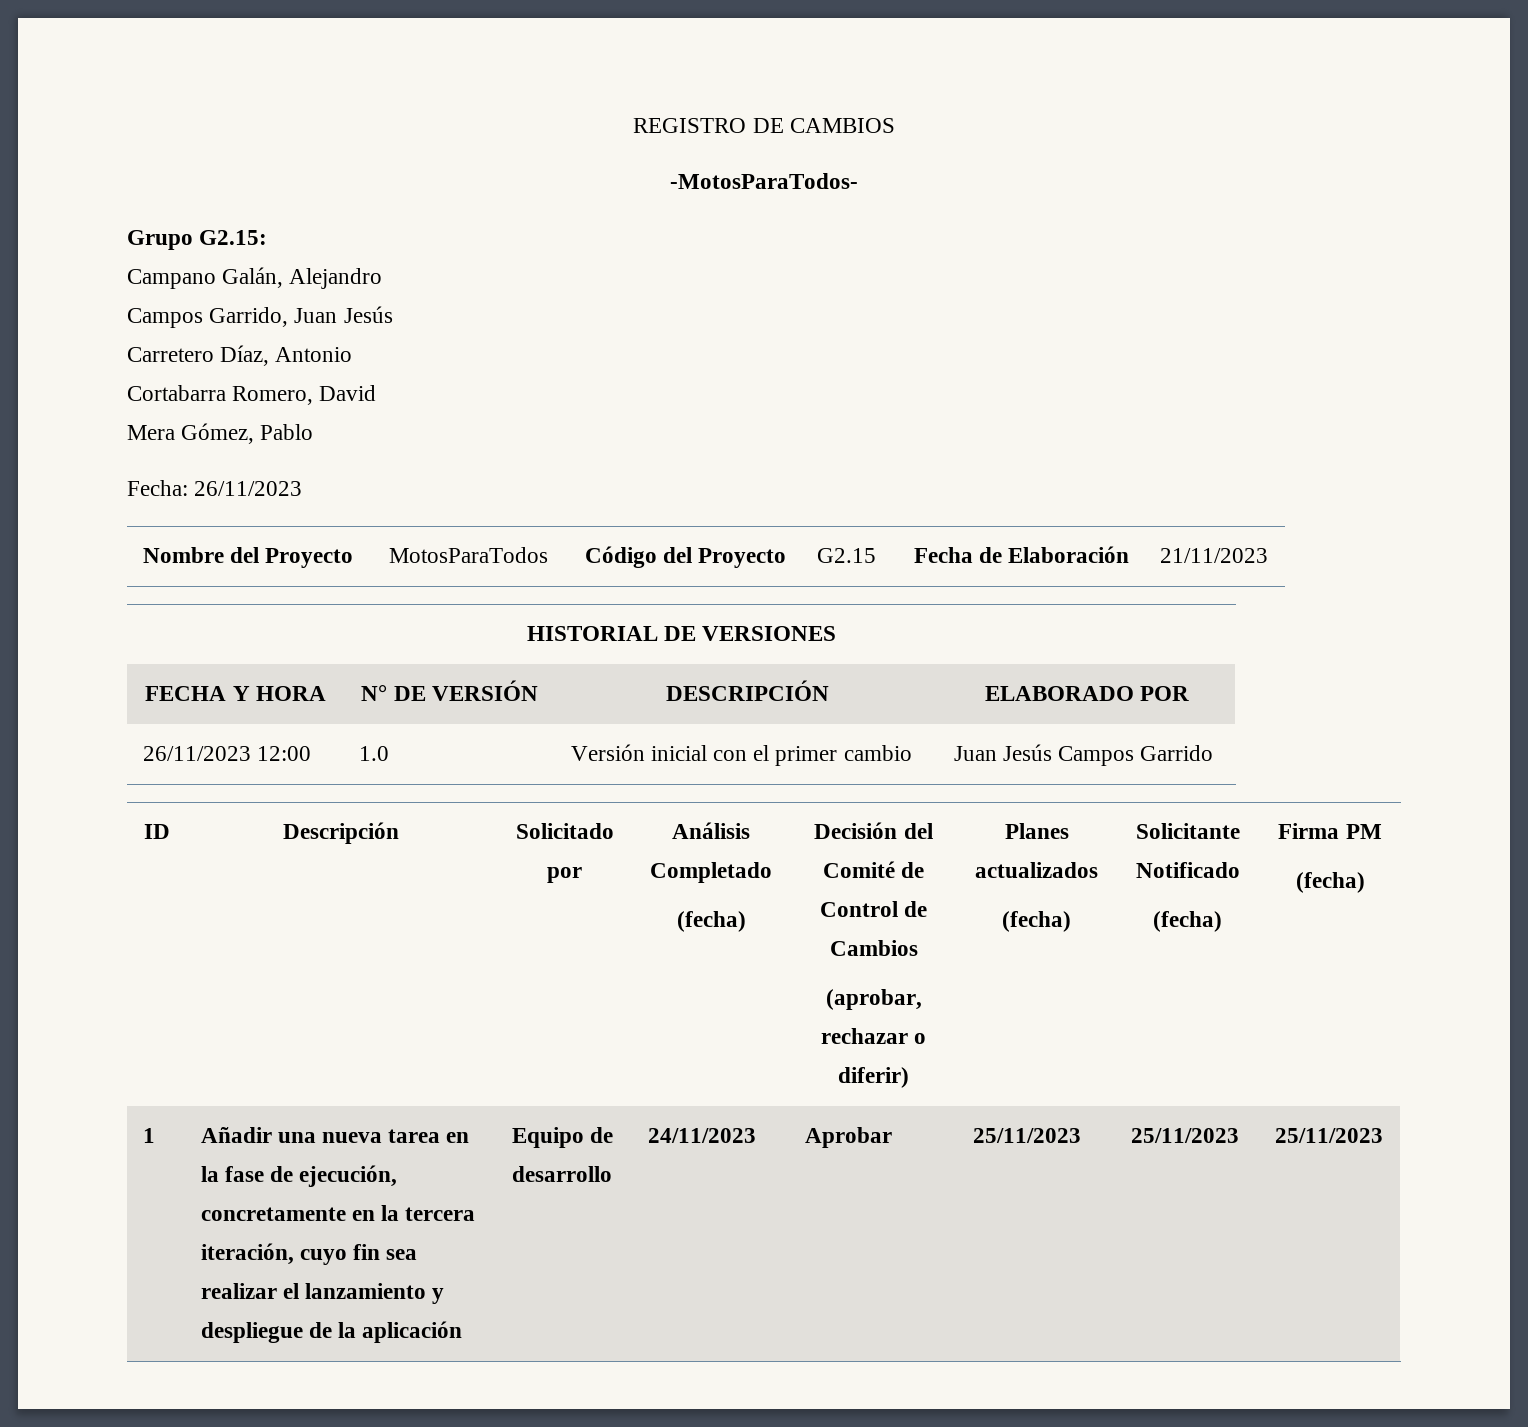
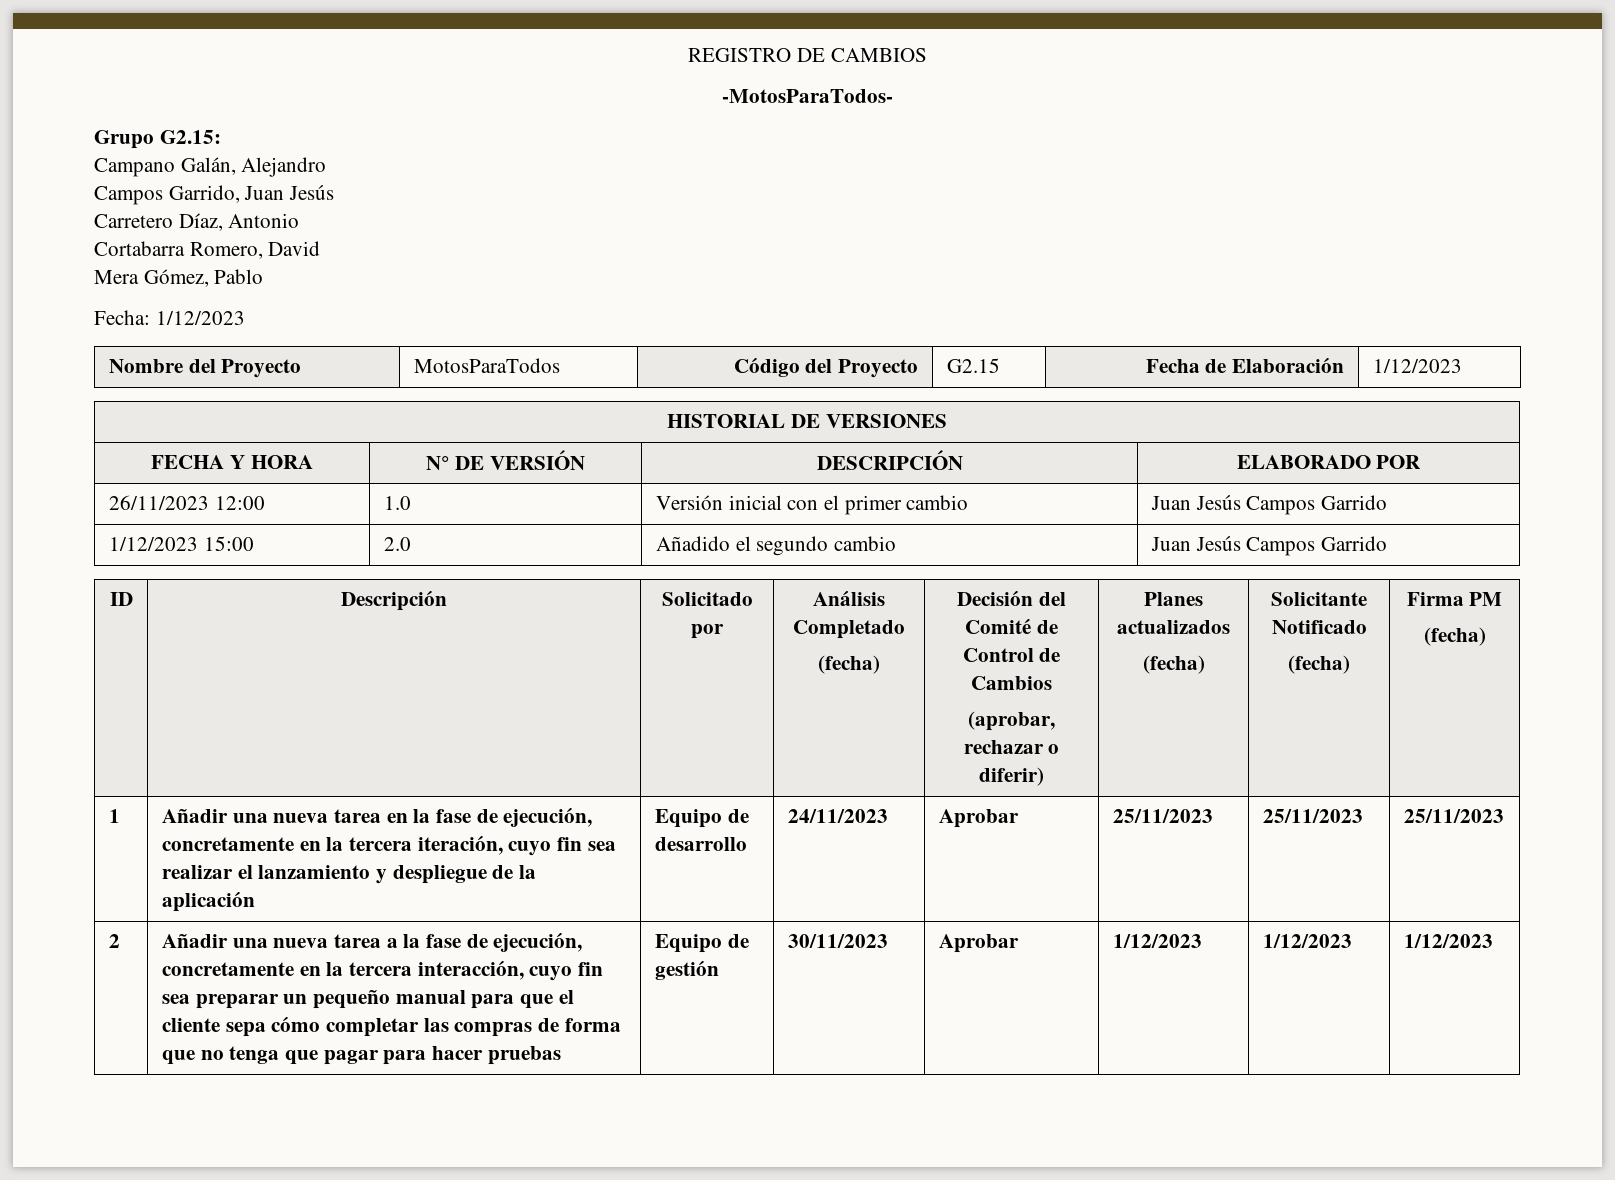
- Fecha: 26/11/2023
+ Fecha: 1/12/2023
- Nombre del Proyecto | MotosParaTodos | Código del Proyecto | G2.15 | Fecha de Elaboración | 21/11/2023
+ Nombre del Proyecto | MotosParaTodos | Código del Proyecto | G2.15 | Fecha de Elaboración | 1/12/2023
+ 1/12/2023 15:00 | 2.0 | Añadido el segundo cambio | Juan Jesús Campos Garrido
+ 2 | Añadir una nueva tarea a la fase de ejecución, concretamente en la tercera interacción, cuyo fin sea preparar un pequeño manual para que el cliente sepa cómo completar las compras de forma que no tenga que pagar para hacer pruebas | Equipo de gestión | 30/11/2023 | Aprobar | 1/12/2023 | 1/12/2023 | 1/12/2023

